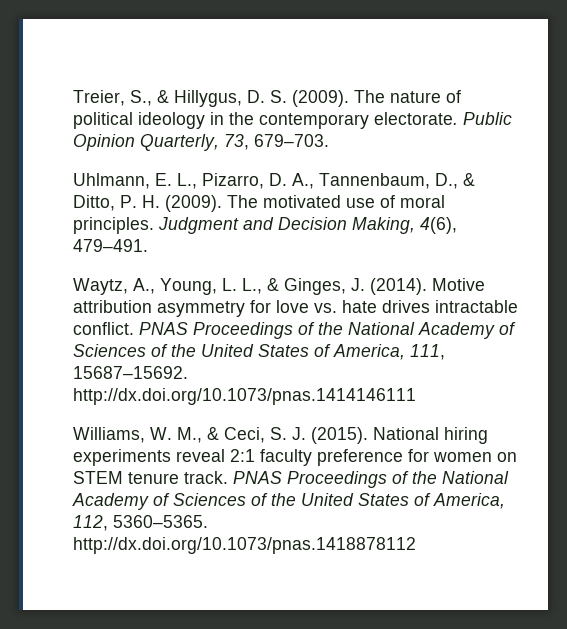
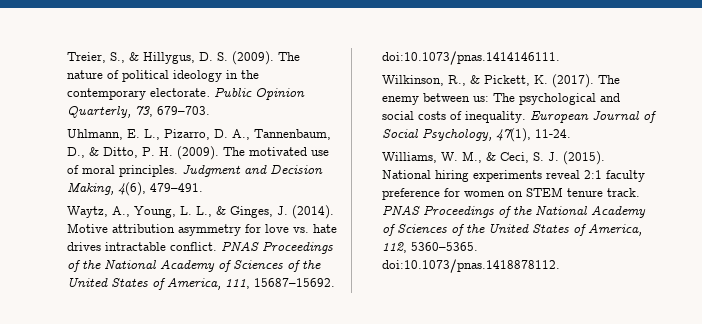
- PNAS Proceedings of the National Academy of Sciences of the United States of America, 111, 15687–15692. http://dx.doi.org/10.1073/pnas.1414146111
+ PNAS Proceedings of the National Academy of Sciences of the United States of America, 111, 15687–15692. doi:10.1073/pnas.1414146111.
+ Wilkinson, R., & Pickett, K. (2017). The enemy between us: The psychological and social costs of inequality. European Journal of Social Psychology, 47(1), 11-24.
- PNAS Proceedings of the National Academy of Sciences of the United States of America, 112, 5360–5365. http://dx.doi.org/10.1073/pnas.1418878112
+ PNAS Proceedings of the National Academy of Sciences of the United States of America, 112, 5360–5365. doi:10.1073/pnas.1418878112.

